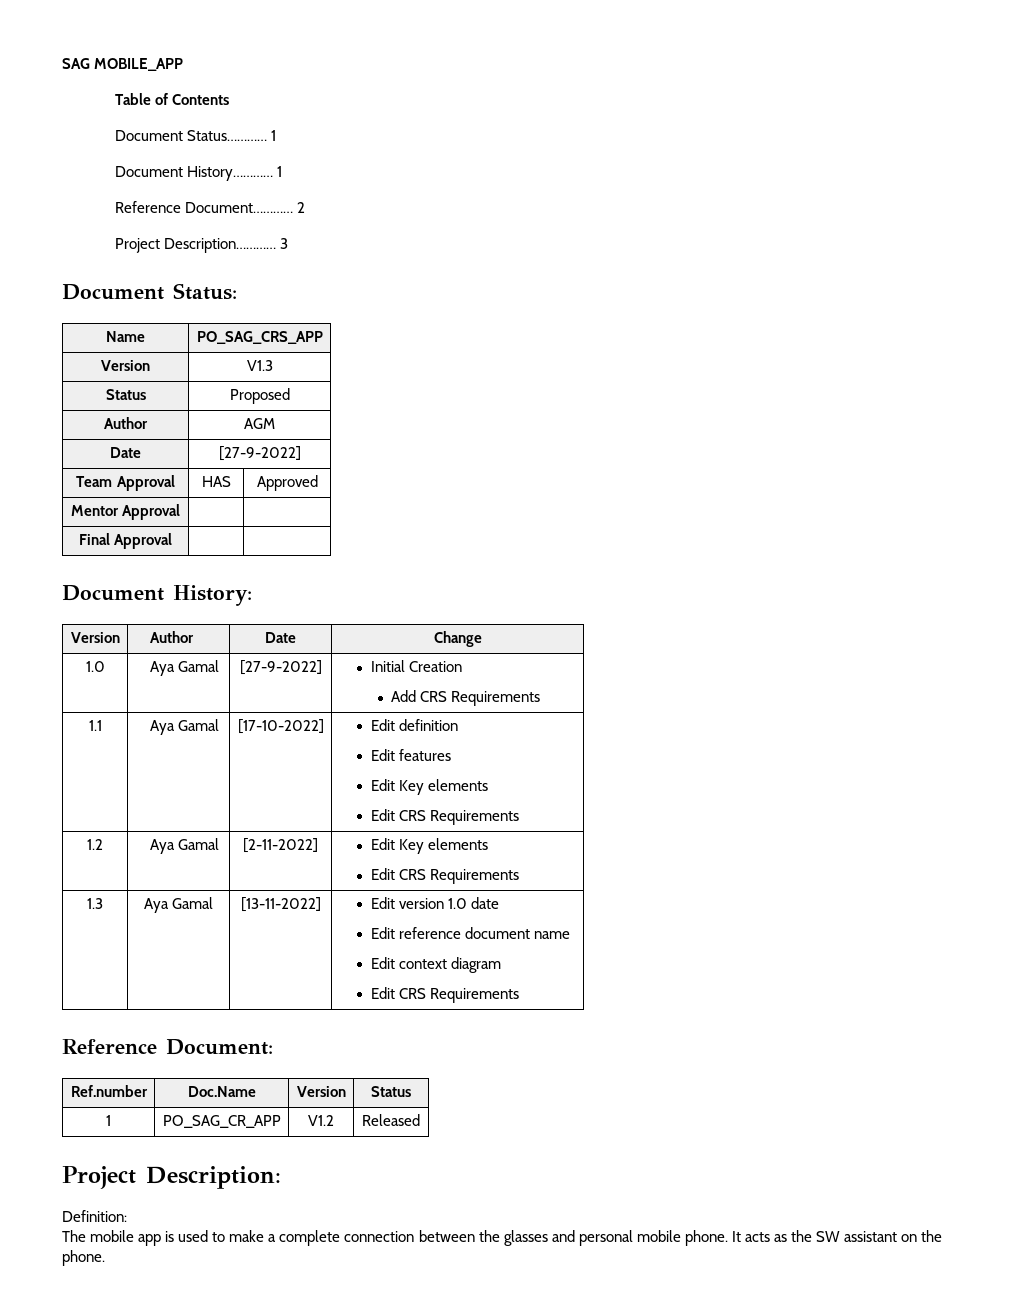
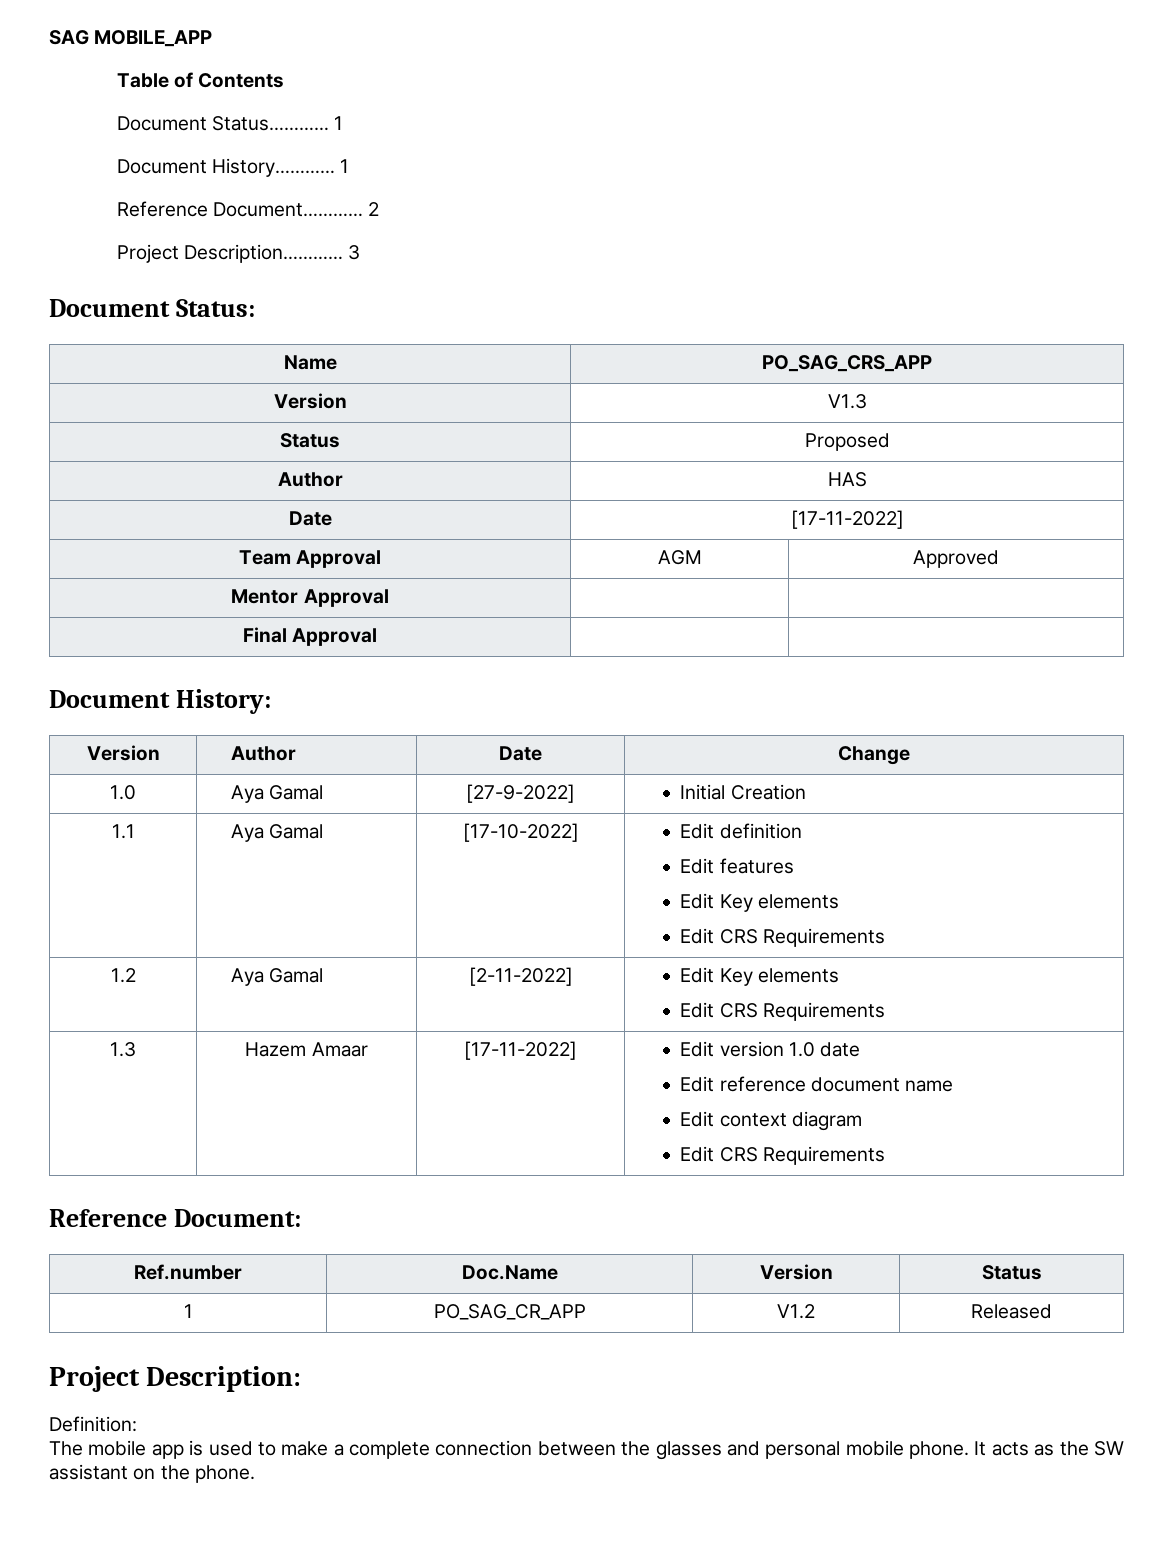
- Author | AGM
- Date | [27-9-2022]
+ Author | HAS
+ Date | [17-11-2022]
- Team Approval | HAS | Approved
+ Team Approval | AGM | Approved
  1.0 | Aya Gamal | [27-9-2022] | Initial Creation
- Add CRS Requirements
- 1.3 | Aya Gamal | [13-11-2022] | Edit version 1.0 date
+ 1.3 | Hazem Amaar | [17-11-2022] | Edit version 1.0 date

